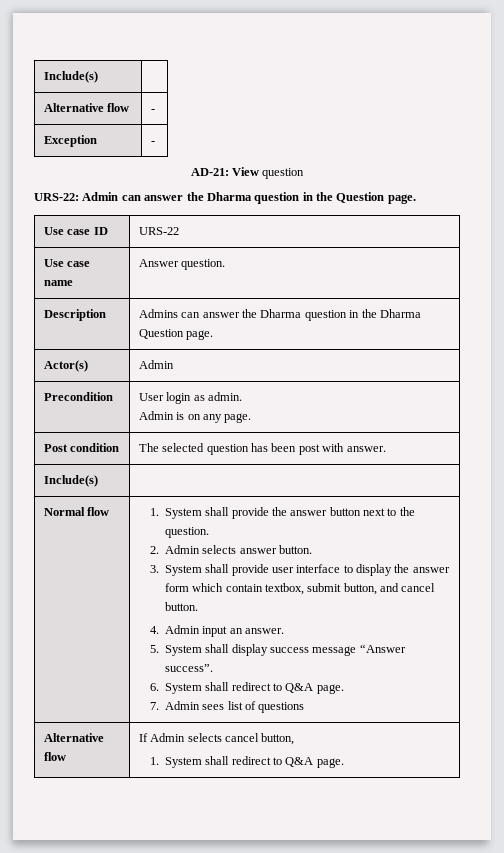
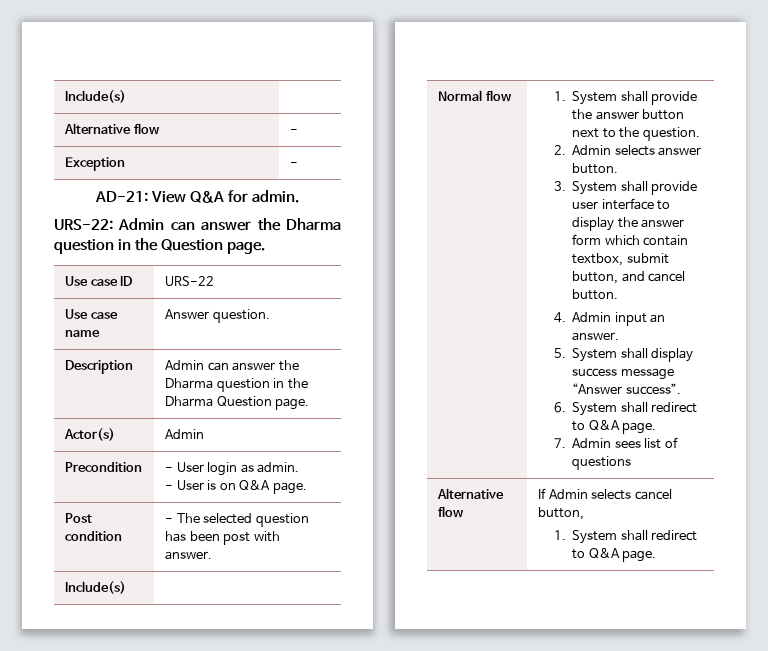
- AD-21: View question
+ AD-21: View Q&A for admin.
- Description | Admins can answer the Dharma question in the Dharma Question page.
+ Description | Admin can answer the Dharma question in the Dharma Question page.
- Precondition | User login as admin.
- Admin is on any page.
+ Precondition | - User login as admin.
+ - User is on Q&A page.
- Post condition | The selected question has been post with answer.
+ Post condition | - The selected question has been post with answer.

